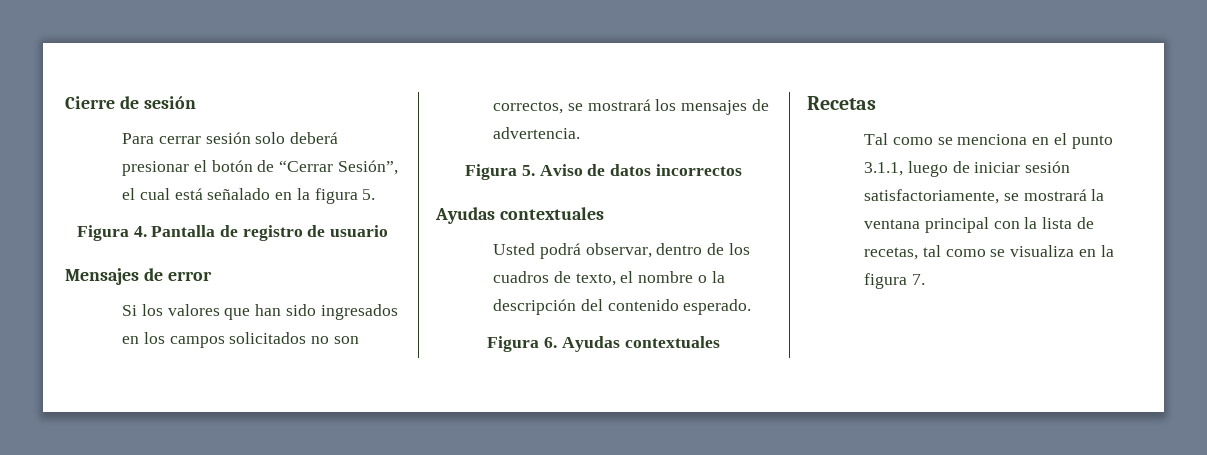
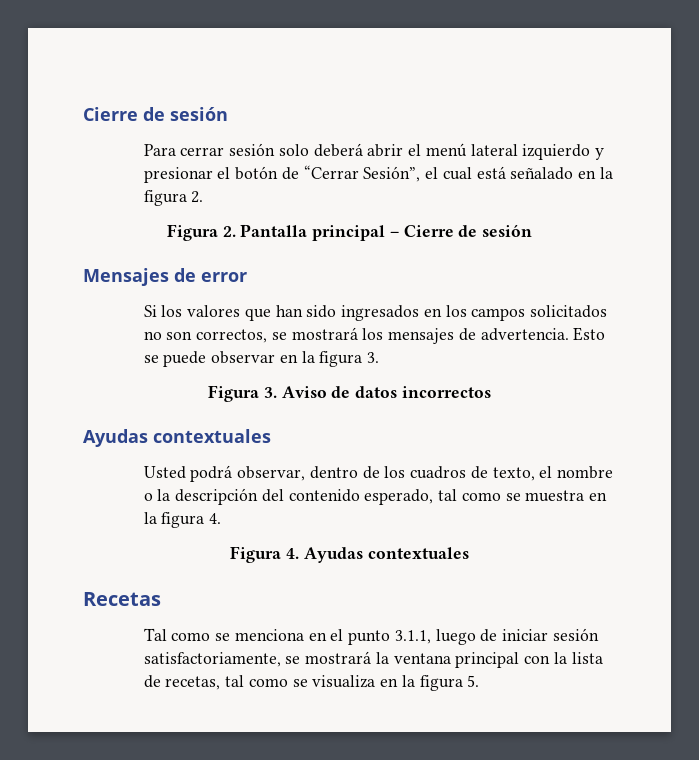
- Para cerrar sesión solo deberá presionar el botón de “Cerrar Sesión”, el cual está señalado en la figura 5.
- Figura 4. Pantalla de registro de usuario
+ Para cerrar sesión solo deberá abrir el menú lateral izquierdo y presionar el botón de “Cerrar Sesión”, el cual está señalado en la figura 2.
+ Figura 2. Pantalla principal – Cierre de sesión
- Si los valores que han sido ingresados en los campos solicitados no son correctos, se mostrará los mensajes de advertencia.
- Figura 5. Aviso de datos incorrectos
+ Si los valores que han sido ingresados en los campos solicitados no son correctos, se mostrará los mensajes de advertencia. Esto se puede observar en la figura 3.
+ Figura 3. Aviso de datos incorrectos
- Usted podrá observar, dentro de los cuadros de texto, el nombre o la descripción del contenido esperado.
- Figura 6. Ayudas contextuales
+ Usted podrá observar, dentro de los cuadros de texto, el nombre o la descripción del contenido esperado, tal como se muestra en la figura 4.
+ Figura 4. Ayudas contextuales
- Tal como se menciona en el punto 3.1.1, luego de iniciar sesión satisfactoriamente, se mostrará la ventana principal con la lista de recetas, tal como se visualiza en la figura 7.
+ Tal como se menciona en el punto 3.1.1, luego de iniciar sesión satisfactoriamente, se mostrará la ventana principal con la lista de recetas, tal como se visualiza en la figura 5.

